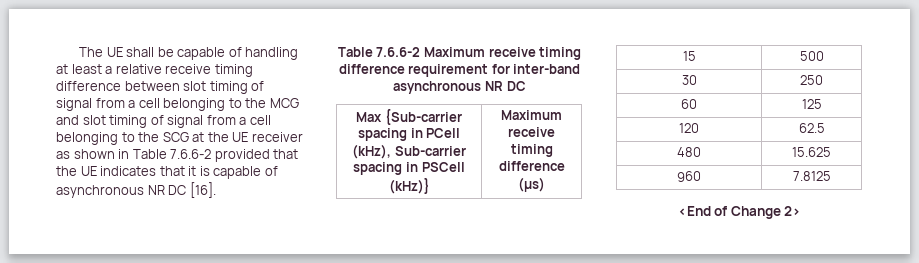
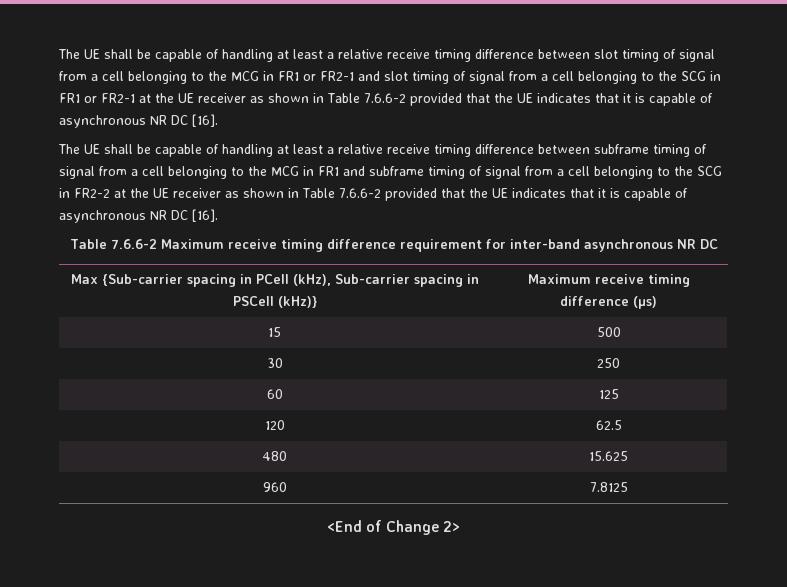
- The UE shall be capable of handling at least a relative receive timing difference between slot timing of signal from a cell belonging to the MCG and slot timing of signal from a cell belonging to the SCG at the UE receiver as shown in Table 7.6.6-2 provided that the UE indicates that it is capable of asynchronous NR DC [16].
+ The UE shall be capable of handling at least a relative receive timing difference between slot timing of signal from a cell belonging to the MCG in FR1 or FR2-1 and slot timing of signal from a cell belonging to the SCG in FR1 or FR2-1 at the UE receiver as shown in Table 7.6.6-2 provided that the UE indicates that it is capable of asynchronous NR DC [16].
+ The UE shall be capable of handling at least a relative receive timing difference between subframe timing of signal from a cell belonging to the MCG in FR1 and subframe timing of signal from a cell belonging to the SCG in FR2-2 at the UE receiver as shown in Table 7.6.6-2 provided that the UE indicates that it is capable of asynchronous NR DC [16].

